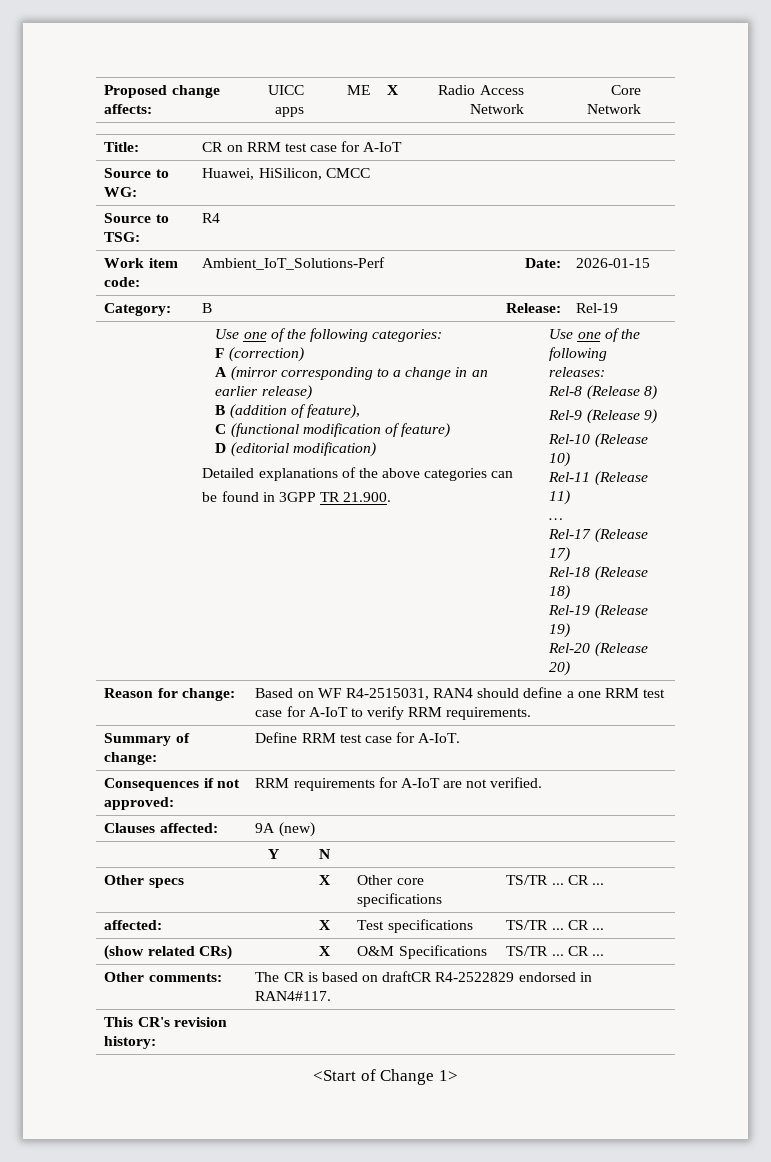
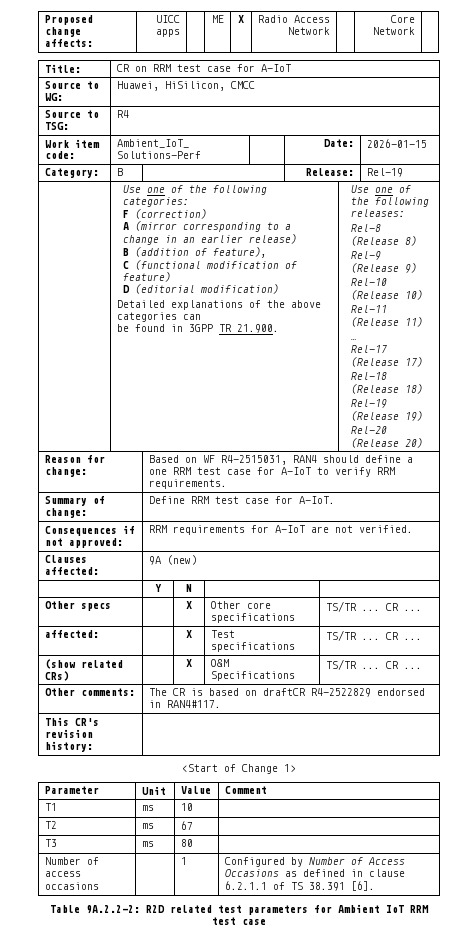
+ Parameter | Unit | Value | Comment
+ T1 | ms | 10 |
+ T2 | ms | 67 |
+ T3 | ms | 80 |
+ Number of access occasions | | 1 | Configured by Number of Access Occasions as defined in clause 6.2.1.1 of TS 38.391 [6].
+ Table 9A.2.2-2: R2D related test parameters for Ambient IoT RRM test case

